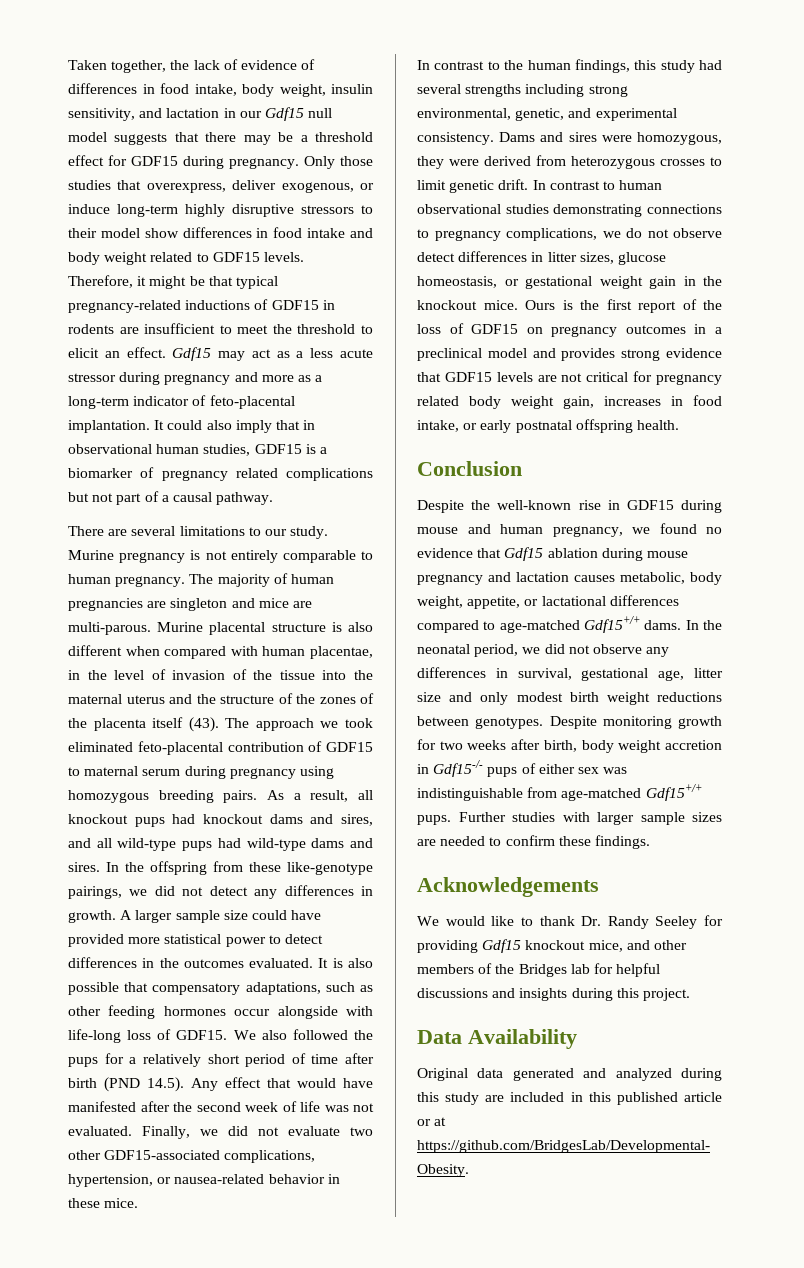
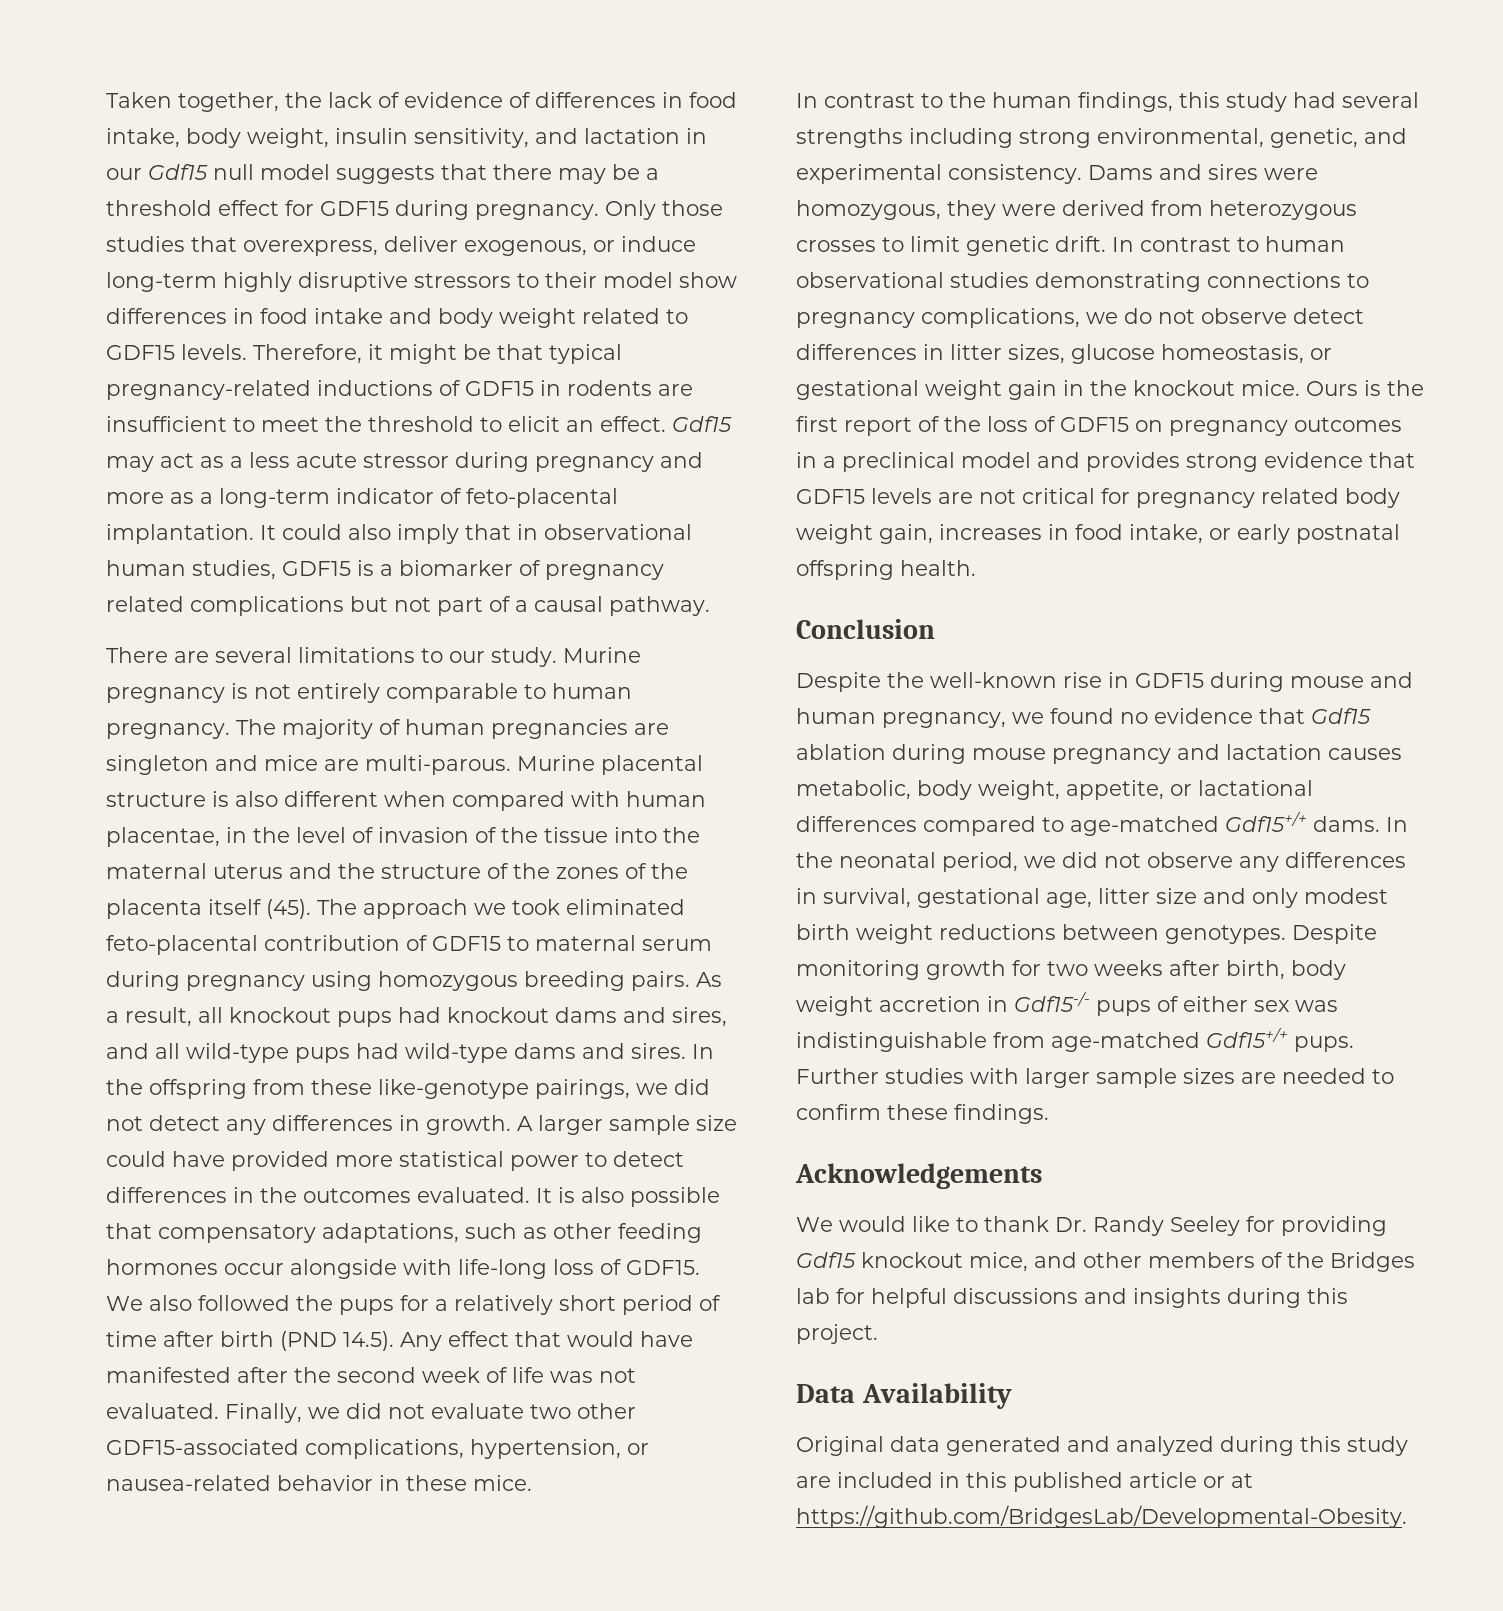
- Murine placental structure is also different when compared with human placentae, in the level of invasion of the tissue into the maternal uterus and the structure of the zones of the placenta itself (43).
+ Murine placental structure is also different when compared with human placentae, in the level of invasion of the tissue into the maternal uterus and the structure of the zones of the placenta itself (45).

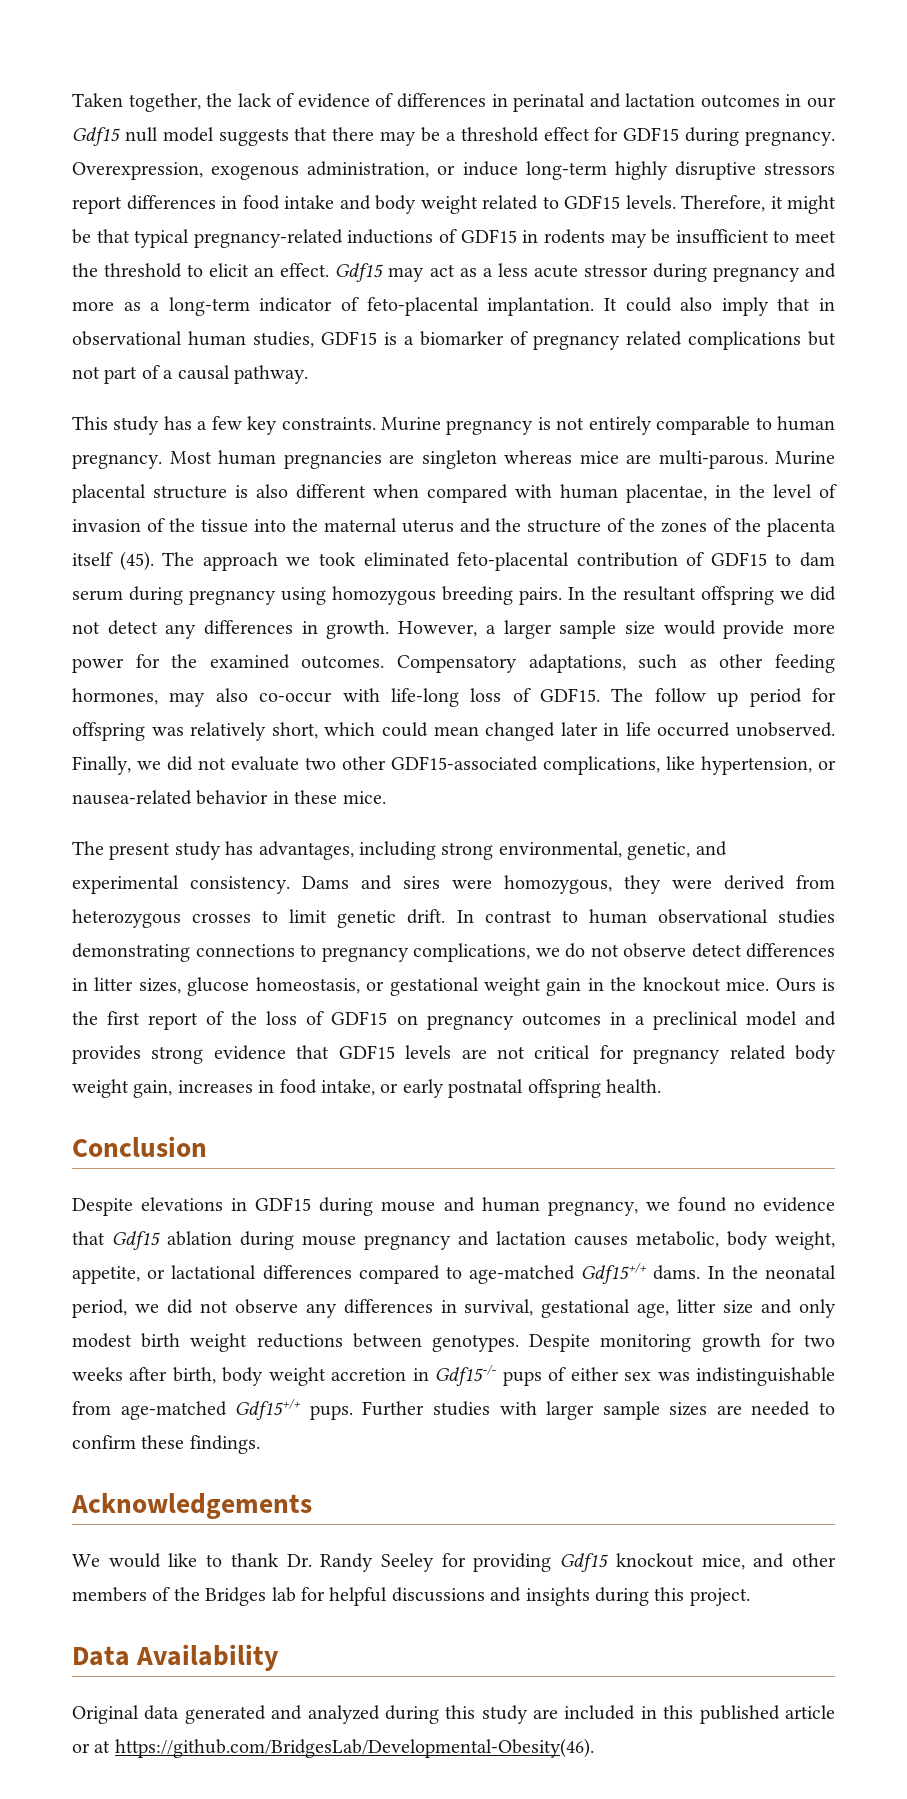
- Taken together, the lack of evidence of differences in food intake, body weight, insulin sensitivity, and lactation in our Gdf15 null model suggests that there may be a threshold effect for GDF15 during pregnancy.
+ Taken together, the lack of evidence of differences in perinatal and lactation outcomes in our Gdf15 null model suggests that there may be a threshold effect for GDF15 during pregnancy.
- Only those studies that overexpress, deliver exogenous, or induce long-term highly disruptive stressors to their model show differences in food intake and body weight related to GDF15 levels.
+ Overexpression, exogenous administration, or induce long-term highly disruptive stressors report differences in food intake and body weight related to GDF15 levels.
- Therefore, it might be that typical pregnancy-related inductions of GDF15 in rodents are insufficient to meet the threshold to elicit an effect.
+ Therefore, it might be that typical pregnancy-related inductions of GDF15 in rodents may be insufficient to meet the threshold to elicit an effect.
- There are several limitations to our study.
+ This study has a few key constraints.
- The majority of human pregnancies are singleton and mice are multi-parous.
+ Most human pregnancies are singleton whereas mice are multi-parous.
- The approach we took eliminated feto-placental contribution of GDF15 to maternal serum during pregnancy using homozygous breeding pairs.
+ The approach we took eliminated feto-placental contribution of GDF15 to dam serum during pregnancy using homozygous breeding pairs.
- As a result, all knockout pups had knockout dams and sires, and all wild-type pups had wild-type dams and sires. In the offspring from these like-genotype pairings, we did not detect any differences in growth.
+ In the resultant offspring we did not detect any differences in growth.
- A larger sample size could have provided more statistical power to detect differences in the outcomes evaluated. It is also possible that compensatory adaptations, such as other feeding hormones occur alongside with life-long loss of GDF15.
+ However, a larger sample size would provide more power for the examined outcomes. Compensatory adaptations, such as other feeding hormones, may also co-occur with life-long loss of GDF15.
- We also followed the pups for a relatively short period of time after birth (PND 14.5). Any effect that would have manifested after the second week of life was not evaluated.
+ The follow up period for offspring was relatively short, which could mean changed later in life occurred unobserved.
- Finally, we did not evaluate two other GDF15-associated complications, hypertension, or nausea-related behavior in these mice.
+ Finally, we did not evaluate two other GDF15-associated complications, like hypertension, or nausea-related behavior in these mice.
- In contrast to the human findings, this study had several strengths including strong environmental, genetic, and experimental consistency.
+ The present study has advantages, including strong environmental, genetic, and experimental consistency.
- Despite the well-known rise in GDF15 during mouse and human pregnancy, we found no evidence that Gdf15 ablation during mouse pregnancy and lactation causes metabolic, body weight, appetite, or lactational differences compared to age-matched Gdf15+/+ dams.
+ Despite elevations in GDF15 during mouse and human pregnancy, we found no evidence that Gdf15 ablation during mouse pregnancy and lactation causes metabolic, body weight, appetite, or lactational differences compared to age-matched Gdf15+/+ dams.
- Original data generated and analyzed during this study are included in this published article or at https://github.com/BridgesLab/Developmental-Obesity.
+ Original data generated and analyzed during this study are included in this published article or at https://github.com/BridgesLab/Developmental-Obesity(46).

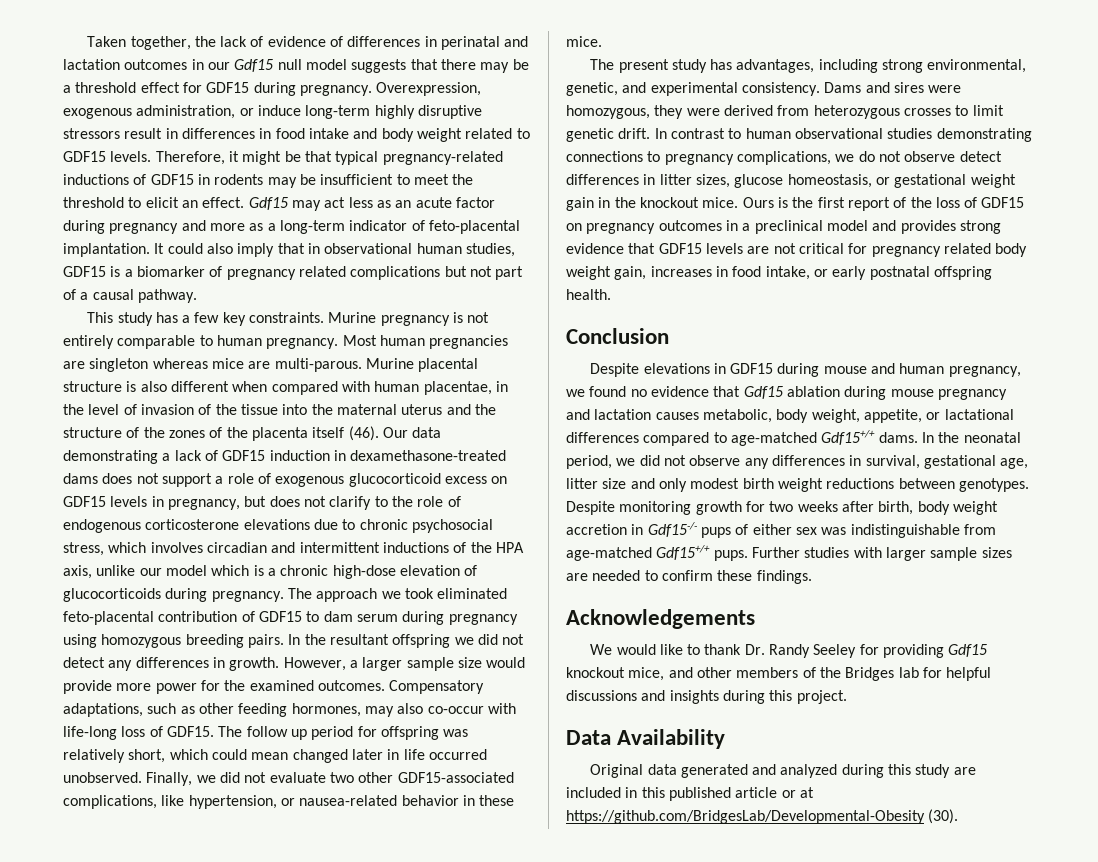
- Overexpression, exogenous administration, or induce long-term highly disruptive stressors report differences in food intake and body weight related to GDF15 levels.
+ Overexpression, exogenous administration, or induce long-term highly disruptive stressors result in differences in food intake and body weight related to GDF15 levels.
- Gdf15 may act as a less acute stressor during pregnancy and more as a long-term indicator of feto-placental implantation.
+ Gdf15 may act less as an acute factor during pregnancy and more as a long-term indicator of feto-placental implantation.
- Murine placental structure is also different when compared with human placentae, in the level of invasion of the tissue into the maternal uterus and the structure of the zones of the placenta itself (45).
+ Murine placental structure is also different when compared with human placentae, in the level of invasion of the tissue into the maternal uterus and the structure of the zones of the placenta itself (46). Our data demonstrating a lack of GDF15 induction in dexamethasone-treated dams does not support a role of exogenous glucocorticoid excess on GDF15 levels in pregnancy, but does not clarify to the role of endogenous corticosterone elevations due to chronic psychosocial stress, which involves circadian and intermittent inductions of the HPA axis, unlike our model which is a chronic high-dose elevation of glucocorticoids during pregnancy.
- Original data generated and analyzed during this study are included in this published article or at https://github.com/BridgesLab/Developmental-Obesity(46).
+ Original data generated and analyzed during this study are included in this published article or at https://github.com/BridgesLab/Developmental-Obesity (30).

